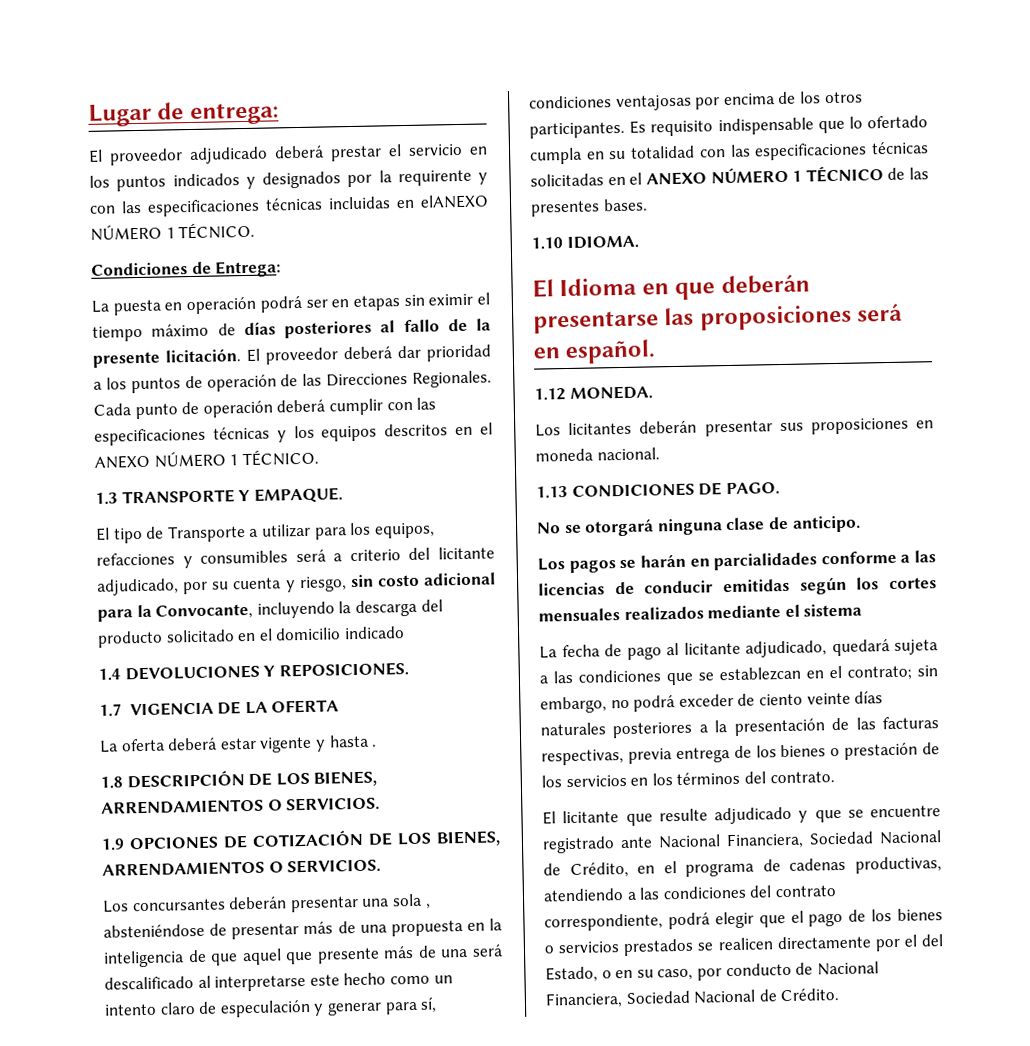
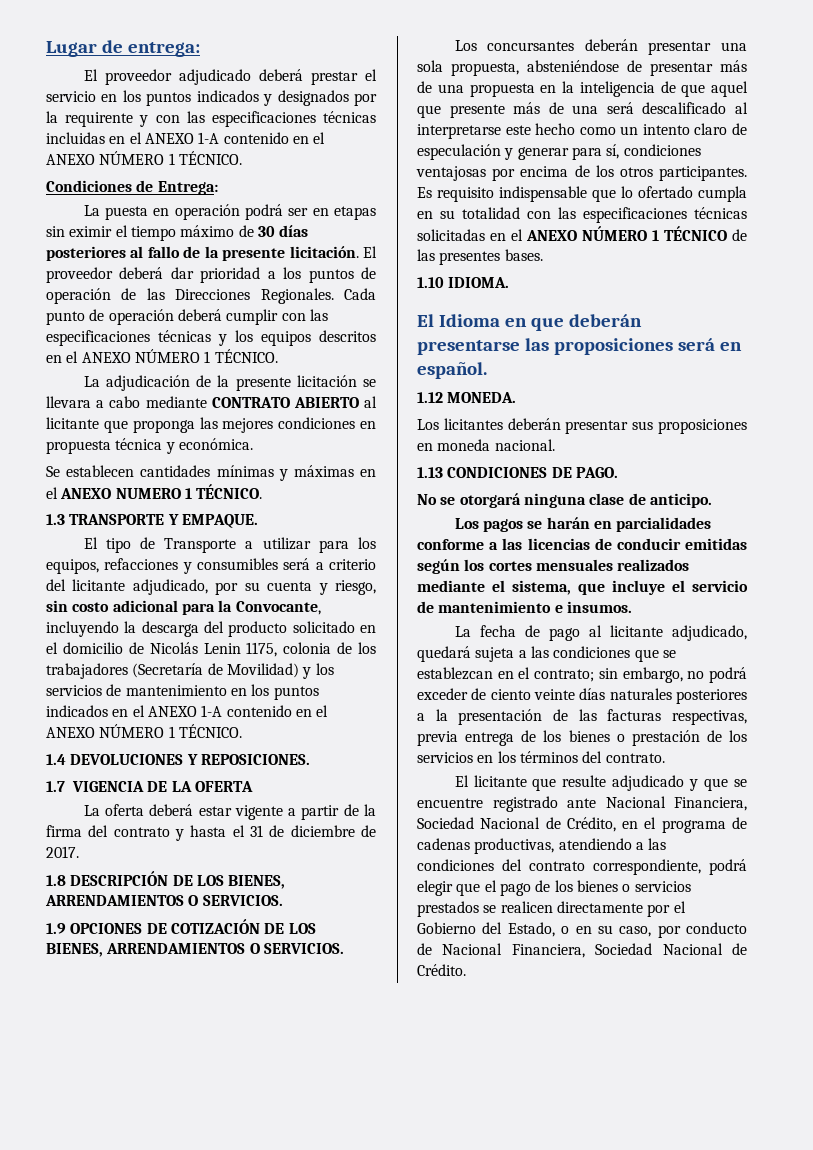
- El proveedor adjudicado deberá prestar el servicio en los puntos indicados y designados por la requirente y con las especificaciones técnicas incluidas en elANEXO NÚMERO 1 TÉCNICO.
+ El proveedor adjudicado deberá prestar el servicio en los puntos indicados y designados por la requirente y con las especificaciones técnicas incluidas en el ANEXO 1-A contenido en el ANEXO NÚMERO 1 TÉCNICO.
- La puesta en operación podrá ser en etapas sin eximir el tiempo máximo de días posteriores al fallo de la presente licitación.
+ La puesta en operación podrá ser en etapas sin eximir el tiempo máximo de 30 días posteriores al fallo de la presente licitación.
+ La adjudicación de la presente licitación se llevara a cabo mediante CONTRATO ABIERTO al licitante que proponga las mejores condiciones en propuesta técnica y económica.
+ Se establecen cantidades mínimas y máximas en el ANEXO NUMERO 1 TÉCNICO.
- El tipo de Transporte a utilizar para los equipos, refacciones y consumibles será a criterio del licitante adjudicado, por su cuenta y riesgo, sin costo adicional para la Convocante, incluyendo la descarga del producto solicitado en el domicilio indicado
+ El tipo de Transporte a utilizar para los equipos, refacciones y consumibles será a criterio del licitante adjudicado, por su cuenta y riesgo, sin costo adicional para la Convocante, incluyendo la descarga del producto solicitado en el domicilio de Nicolás Lenin 1175, colonia de los trabajadores (Secretaría de Movilidad) y los servicios de mantenimiento en los puntos indicados en el ANEXO 1-A contenido en el ANEXO NÚMERO 1 TÉCNICO.
- La oferta deberá estar vigente y hasta .
+ La oferta deberá estar vigente a partir de la firma del contrato y hasta el 31 de diciembre de 2017.
- Los concursantes deberán presentar una sola , absteniéndose de presentar más de una propuesta en la inteligencia de que aquel que presente más de una será descalificado al interpretarse este hecho como un intento claro de especulación y generar para sí, condiciones ventajosas por encima de los otros participantes.
+ Los concursantes deberán presentar una sola propuesta, absteniéndose de presentar más de una propuesta en la inteligencia de que aquel que presente más de una será descalificado al interpretarse este hecho como un intento claro de especulación y generar para sí, condiciones ventajosas por encima de los otros participantes.
- Los pagos se harán en parcialidades conforme a las licencias de conducir emitidas según los cortes mensuales realizados mediante el sistema
+ Los pagos se harán en parcialidades conforme a las licencias de conducir emitidas según los cortes mensuales realizados mediante el sistema, que incluye el servicio de mantenimiento e insumos.
- El licitante que resulte adjudicado y que se encuentre registrado ante Nacional Financiera, Sociedad Nacional de Crédito, en el programa de cadenas productivas, atendiendo a las condiciones del contrato correspondiente, podrá elegir que el pago de los bienes o servicios prestados se realicen directamente por el del Estado, o en su caso, por conducto de Nacional Financiera, Sociedad Nacional de Crédito.
+ El licitante que resulte adjudicado y que se encuentre registrado ante Nacional Financiera, Sociedad Nacional de Crédito, en el programa de cadenas productivas, atendiendo a las condiciones del contrato correspondiente, podrá elegir que el pago de los bienes o servicios prestados se realicen directamente por el Gobierno del Estado, o en su caso, por conducto de Nacional Financiera, Sociedad Nacional de Crédito.

